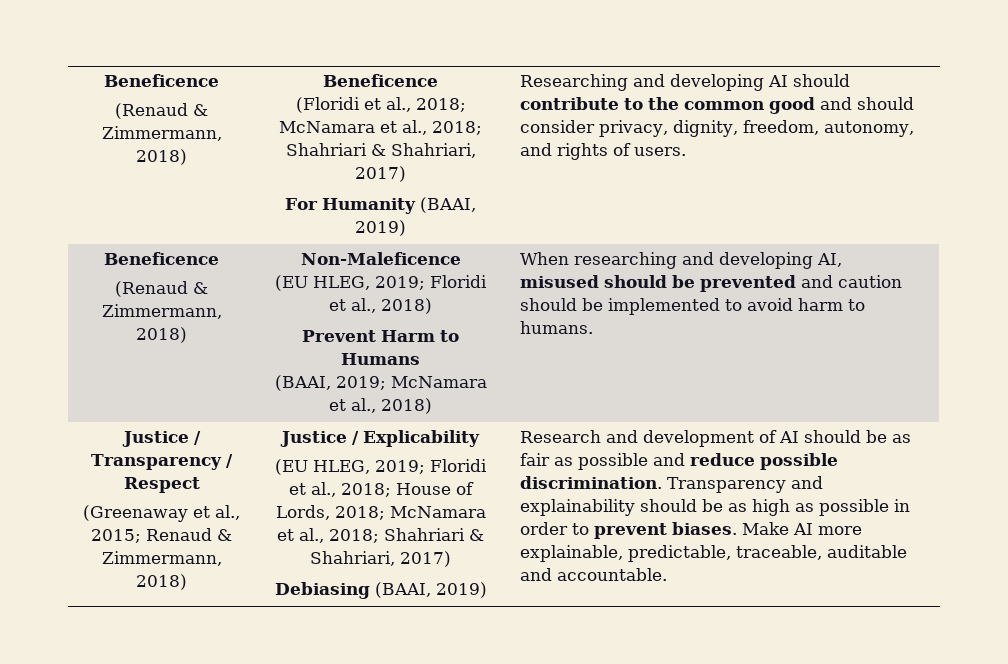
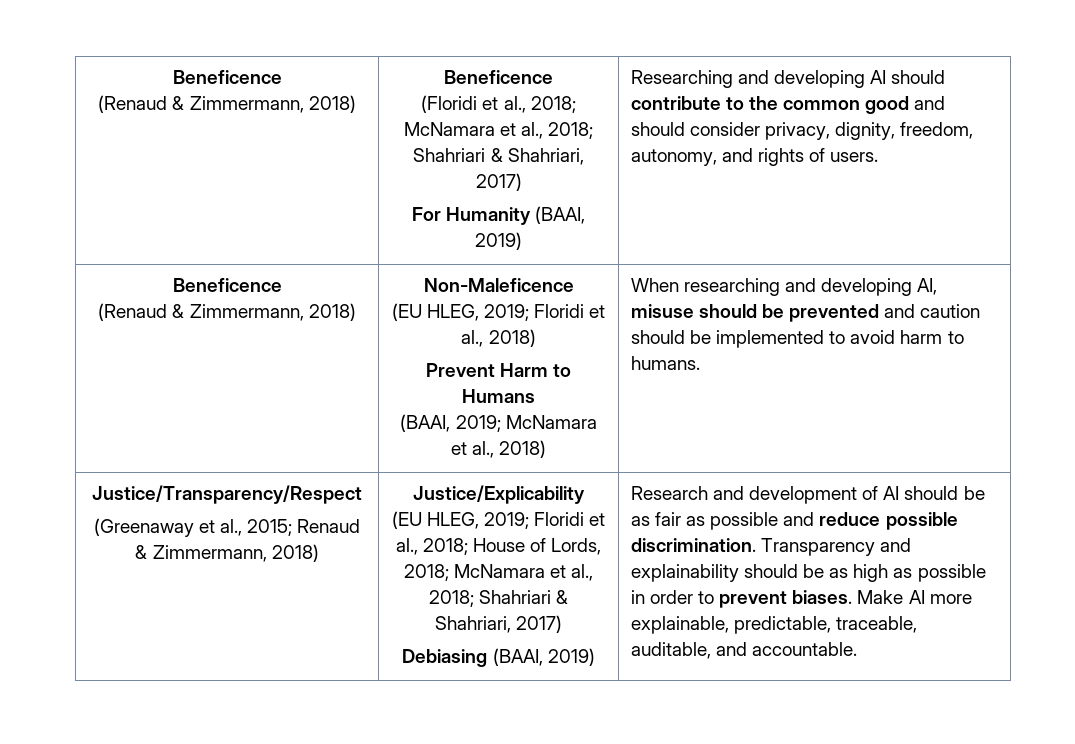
- When researching and developing AI, misused should be prevented and caution should be implemented to avoid harm to humans.
+ When researching and developing AI, misuse should be prevented and caution should be implemented to avoid harm to humans.
- Justice / Transparency / Respect
+ Justice/Transparency/Respect
- Justice / Explicability
+ Justice/Explicability
- Make AI more explainable, predictable, traceable, auditable and accountable.
+ Make AI more explainable, predictable, traceable, auditable, and accountable.

